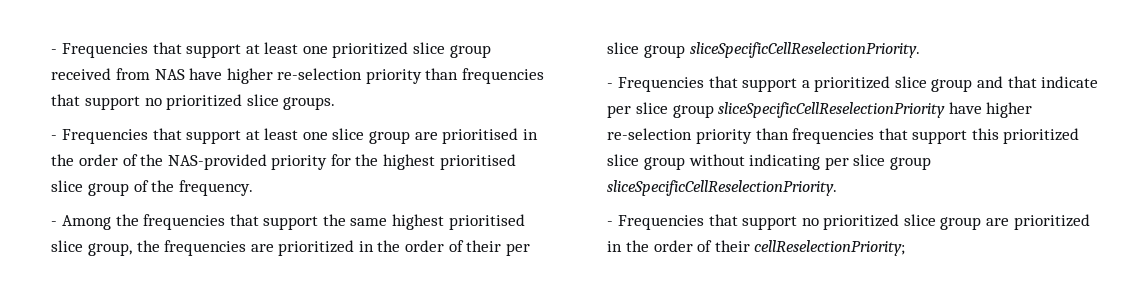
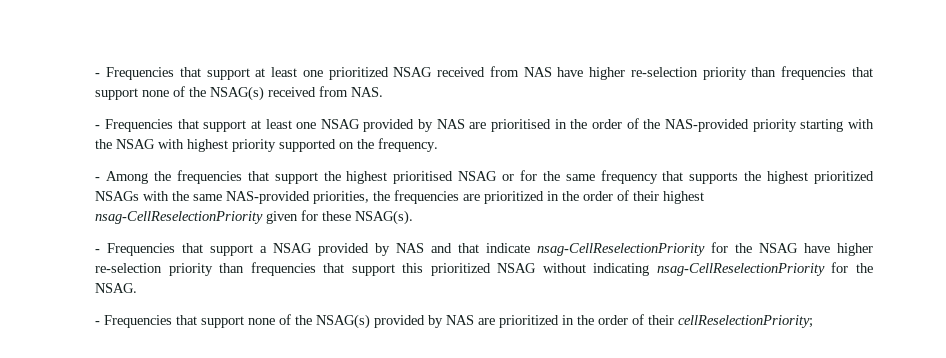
- - Frequencies that support at least one prioritized slice group received from NAS have higher re-selection priority than frequencies that support no prioritized slice groups.
- - Frequencies that support at least one slice group are prioritised in the order of the NAS-provided priority for the highest prioritised slice group of the frequency.
+ - Frequencies that support at least one prioritized NSAG received from NAS have higher re-selection priority than frequencies that support none of the NSAG(s) received from NAS.
+ - Frequencies that support at least one NSAG provided by NAS are prioritised in the order of the NAS-provided priority starting with the NSAG with highest priority supported on the frequency.
- - Among the frequencies that support the same highest prioritised slice group, the frequencies are prioritized in the order of their per slice group sliceSpecificCellReselectionPriority.
+ - Among the frequencies that support the highest prioritised NSAG or for the same frequency that supports the highest prioritized NSAGs with the same NAS-provided priorities, the frequencies are prioritized in the order of their highest nsag-CellReselectionPriority given for these NSAG(s).
- - Frequencies that support a prioritized slice group and that indicate per slice group sliceSpecificCellReselectionPriority have higher re-selection priority than frequencies that support this prioritized slice group without indicating per slice group sliceSpecificCellReselectionPriority.
- - Frequencies that support no prioritized slice group are prioritized in the order of their cellReselectionPriority;
+ - Frequencies that support a NSAG provided by NAS and that indicate nsag-CellReselectionPriority for the NSAG have higher re-selection priority than frequencies that support this prioritized NSAG without indicating nsag-CellReselectionPriority for the NSAG.
+ - Frequencies that support none of the NSAG(s) provided by NAS are prioritized in the order of their cellReselectionPriority;

